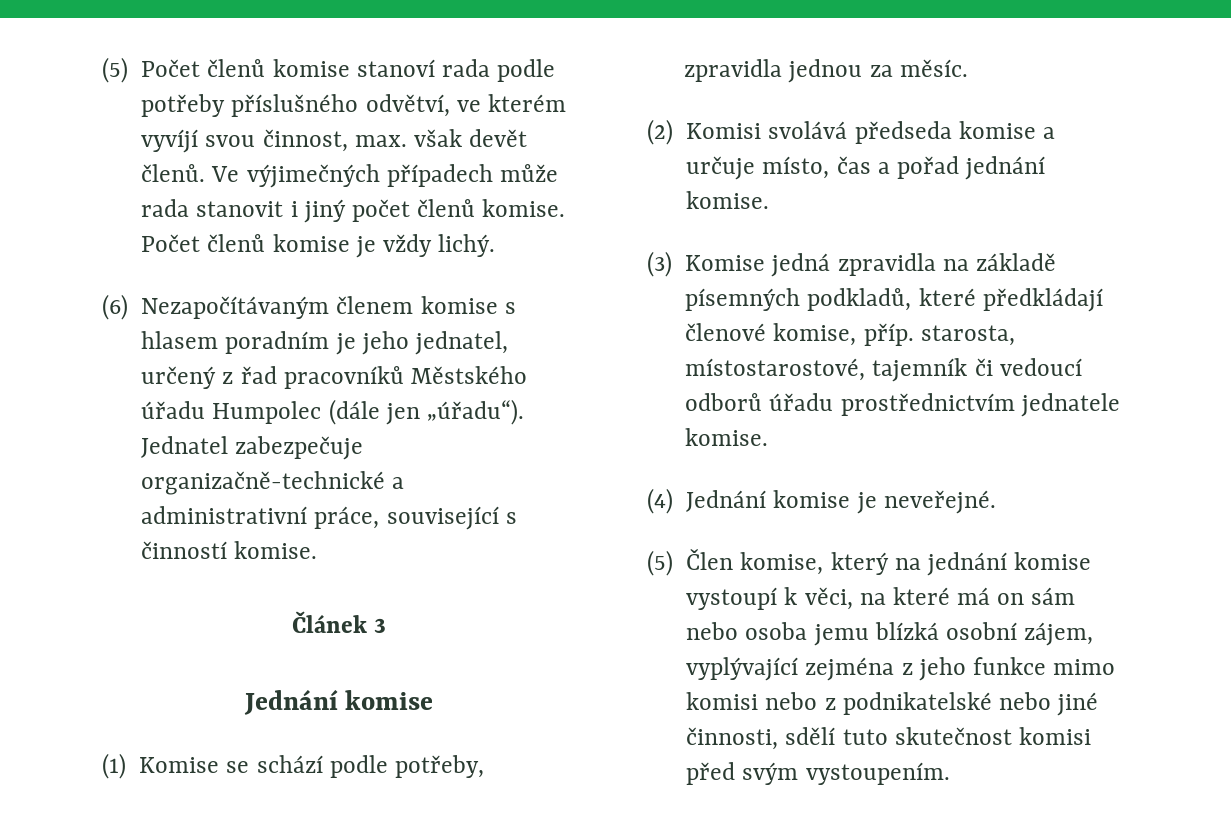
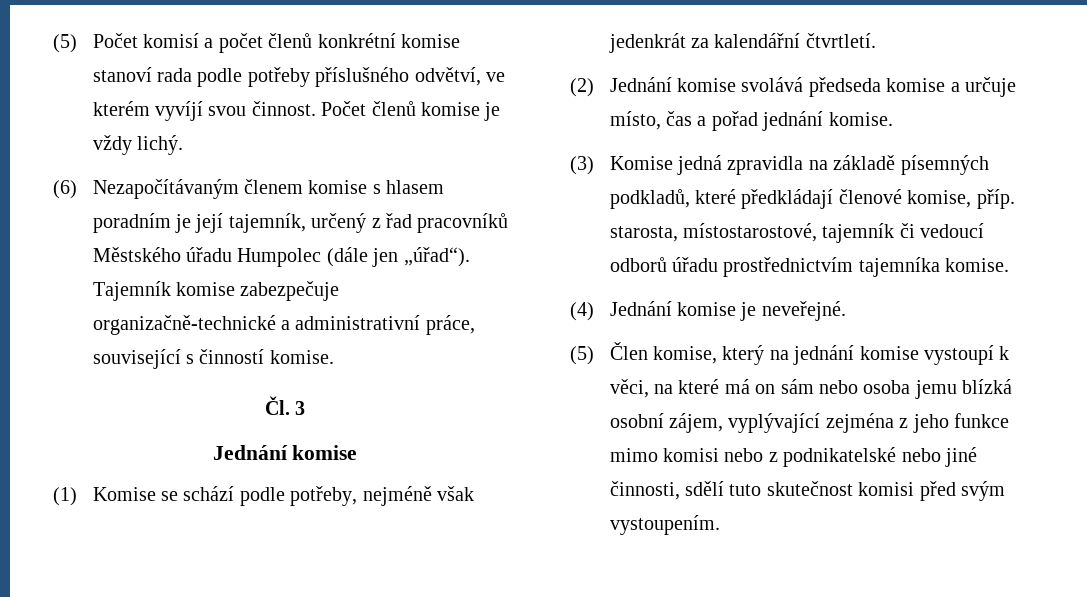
- (5) Počet členů komise stanoví rada podle potřeby příslušného odvětví, ve kterém vyvíjí svou činnost, max. však devět členů. Ve výjimečných případech může rada stanovit i jiný počet členů komise.
+ (5) Počet komisí a počet členů konkrétní komise stanoví rada podle potřeby příslušného odvětví, ve kterém vyvíjí svou činnost.
- (6) Nezapočítávaným členem komise s hlasem poradním je jeho jednatel, určený z řad pracovníků Městského úřadu Humpolec (dále jen „úřadu“). Jednatel zabezpečuje organizačně-technické a administrativní práce, související s činností komise.
+ (6) Nezapočítávaným členem komise s hlasem poradním je její tajemník, určený z řad pracovníků Městského úřadu Humpolec (dále jen „úřad“). Tajemník komise zabezpečuje organizačně-technické a administrativní práce, související s činností komise.
- Článek 3
+ Čl. 3
- (1) Komise se schází podle potřeby, zpravidla jednou za měsíc.
+ (1) Komise se schází podle potřeby, nejméně však jedenkrát za kalendářní čtvrtletí.
- (2) Komisi svolává předseda komise a určuje místo, čas a pořad jednání komise.
+ (2) Jednání komise svolává předseda komise a určuje místo, čas a pořad jednání komise.
- (3) Komise jedná zpravidla na základě písemných podkladů, které předkládají členové komise, příp. starosta, místostarostové, tajemník či vedoucí odborů úřadu prostřednictvím jednatele komise.
+ (3) Komise jedná zpravidla na základě písemných podkladů, které předkládají členové komise, příp. starosta, místostarostové, tajemník či vedoucí odborů úřadu prostřednictvím tajemníka komise.

